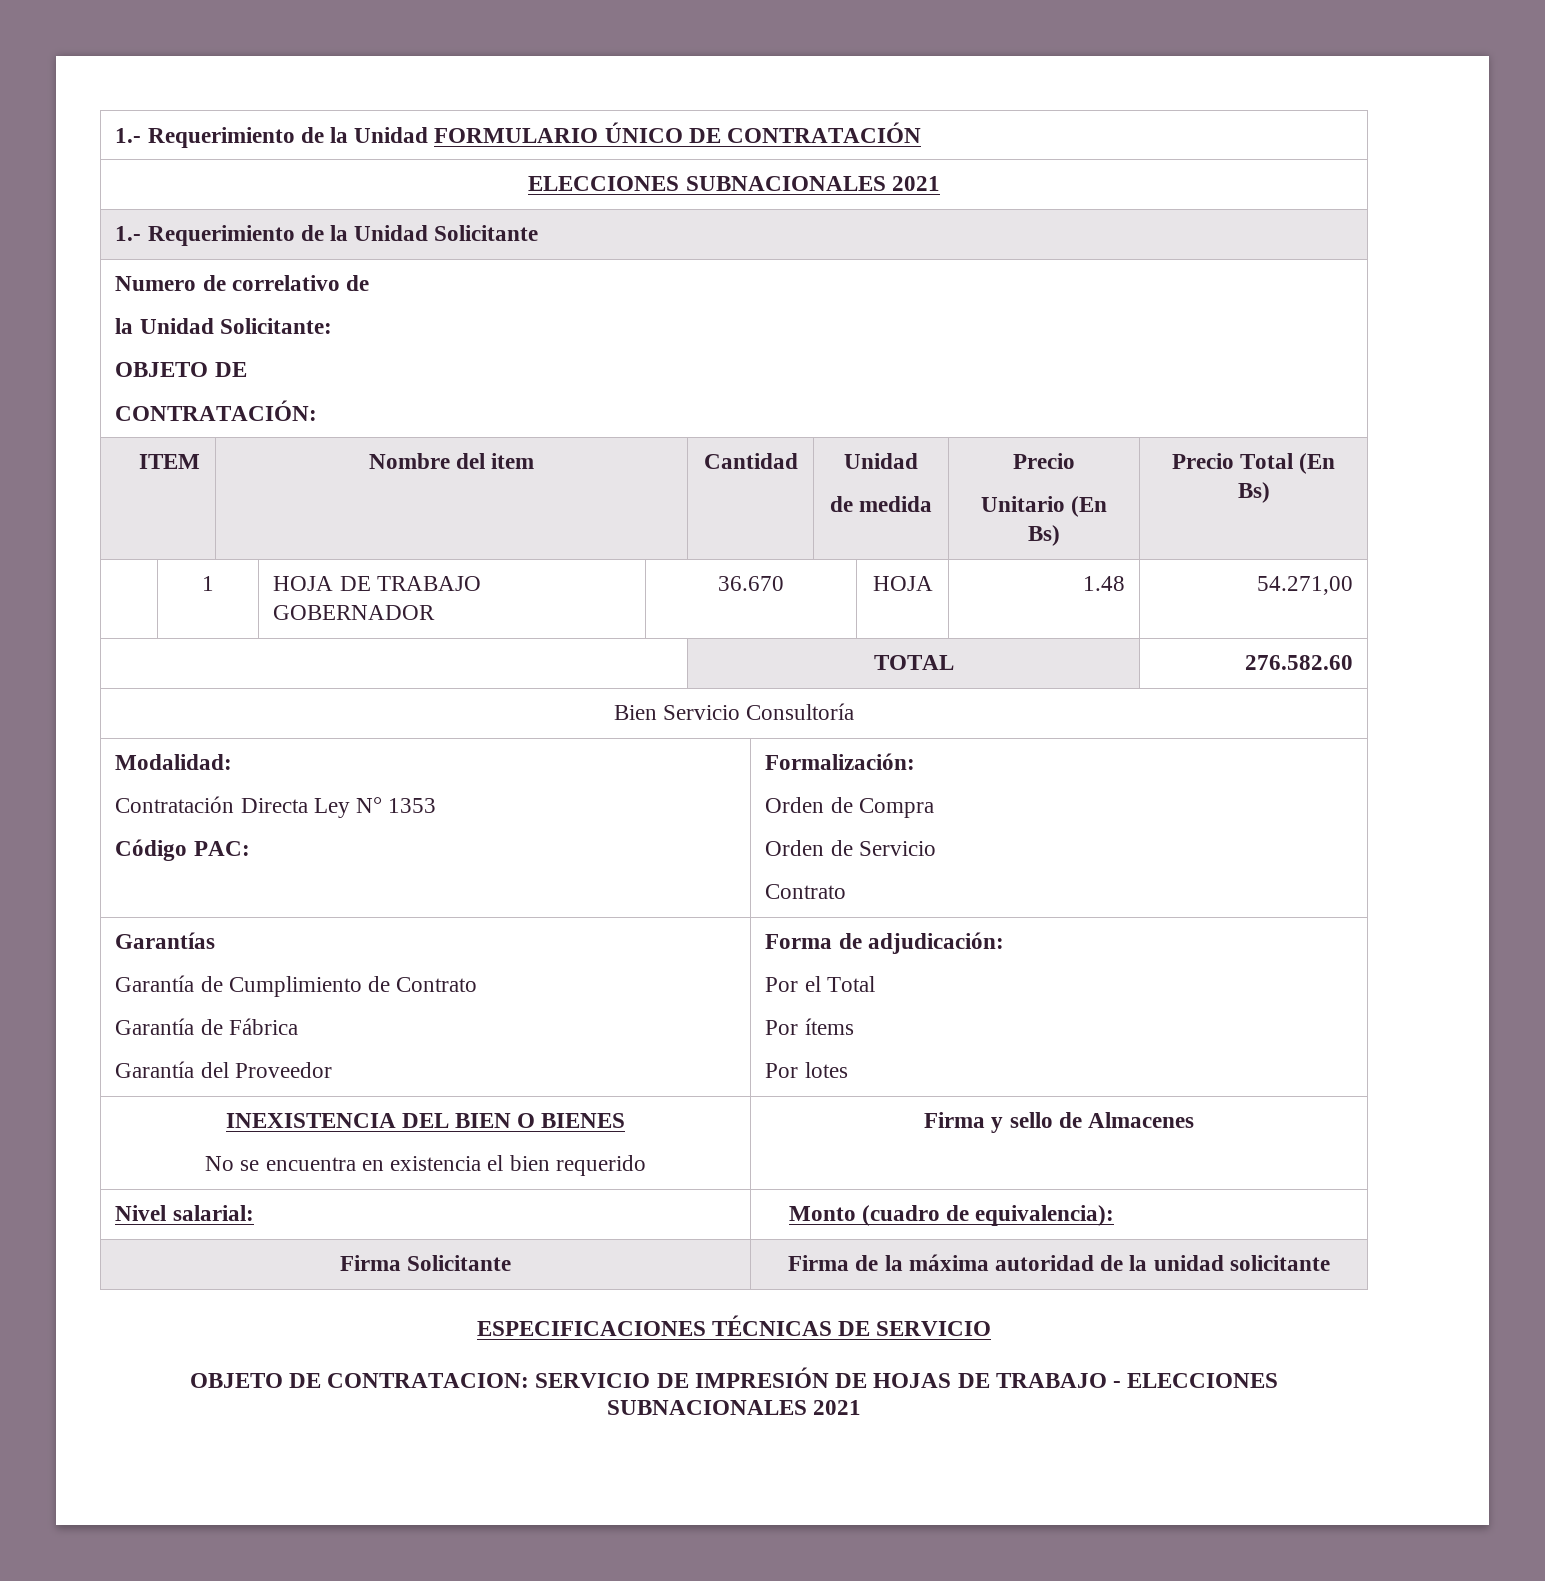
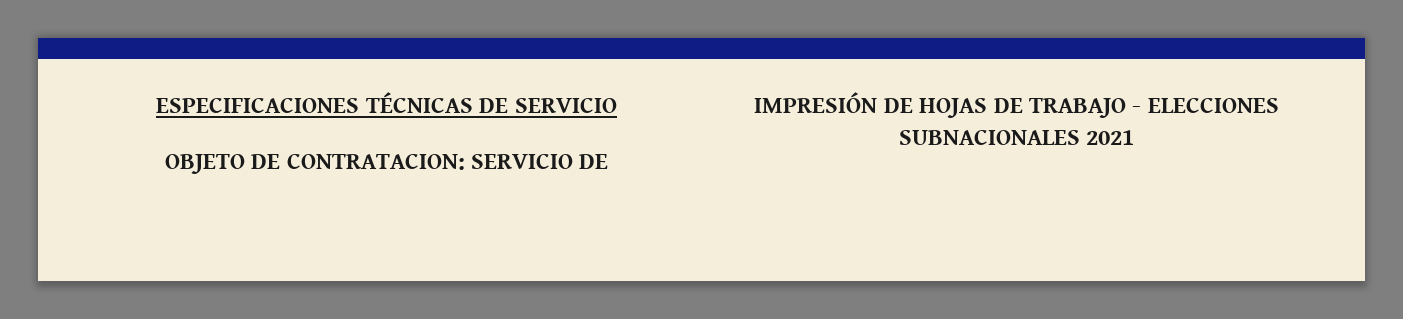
- 1.- Requerimiento de la Unidad FORMULARIO ÚNICO DE CONTRATACIÓN
- ELECCIONES SUBNACIONALES 2021
- 1.- Requerimiento de la Unidad Solicitante
- Numero de correlativo de
- la Unidad Solicitante:
- OBJETO DE
- CONTRATACIÓN:
- ITEM | Nombre del item | Cantidad | Unidad
- de medida | Precio
- Unitario (En Bs) | Precio Total (En Bs)
- | 1 | HOJA DE TRABAJO GOBERNADOR | 36.670 | HOJA | 1.48 | 54.271,00
- | TOTAL | 276.582.60
- Bien Servicio Consultoría
- Modalidad:
- Contratación Directa Ley N° 1353
- Código PAC: | Formalización:
- Orden de Compra
- Orden de Servicio
- Contrato
- Garantías
- Garantía de Cumplimiento de Contrato
- Garantía de Fábrica
- Garantía del Proveedor | Forma de adjudicación:
- Por el Total
- Por ítems
- Por lotes
- INEXISTENCIA DEL BIEN O BIENES
- No se encuentra en existencia el bien requerido | Firma y sello de Almacenes
- Nivel salarial: | Monto (cuadro de equivalencia):
- Firma Solicitante | Firma de la máxima autoridad de la unidad solicitante

